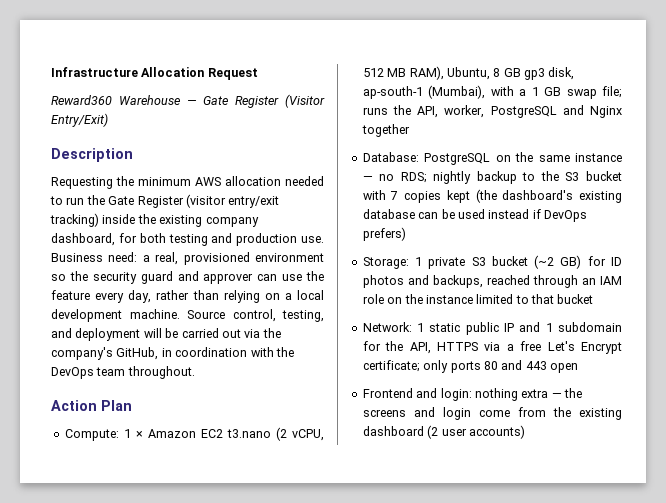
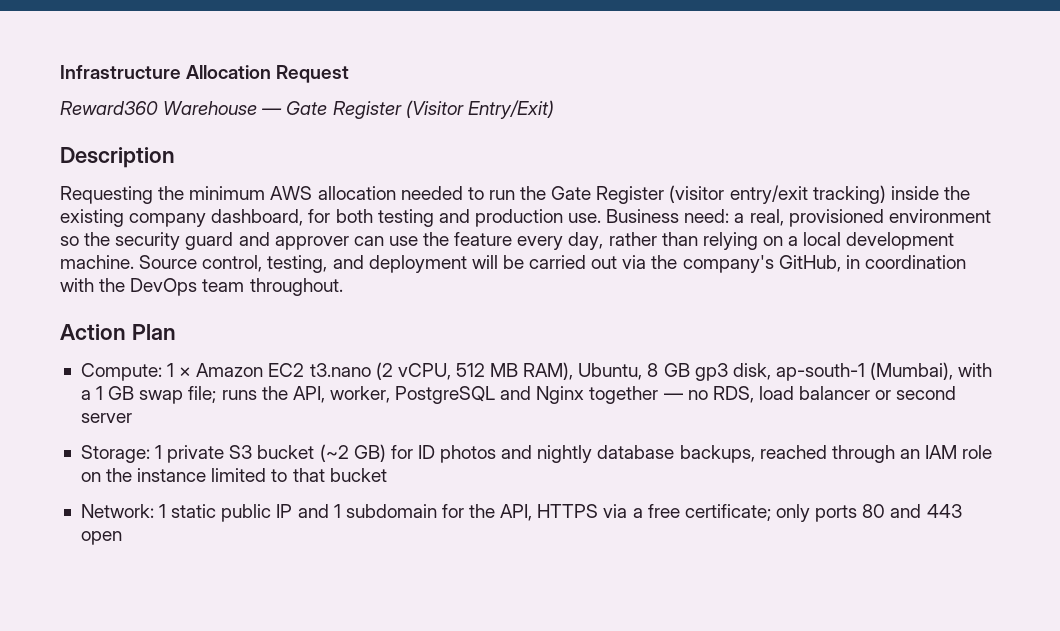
- Compute: 1 × Amazon EC2 t3.nano (2 vCPU, 512 MB RAM), Ubuntu, 8 GB gp3 disk, ap-south-1 (Mumbai), with a 1 GB swap file; runs the API, worker, PostgreSQL and Nginx together
- Database: PostgreSQL on the same instance — no RDS; nightly backup to the S3 bucket with 7 copies kept (the dashboard's existing database can be used instead if DevOps prefers)
+ Compute: 1 × Amazon EC2 t3.nano (2 vCPU, 512 MB RAM), Ubuntu, 8 GB gp3 disk, ap-south-1 (Mumbai), with a 1 GB swap file; runs the API, worker, PostgreSQL and Nginx together — no RDS, load balancer or second server
- Storage: 1 private S3 bucket (~2 GB) for ID photos and backups, reached through an IAM role on the instance limited to that bucket
+ Storage: 1 private S3 bucket (~2 GB) for ID photos and nightly database backups, reached through an IAM role on the instance limited to that bucket
- Network: 1 static public IP and 1 subdomain for the API, HTTPS via a free Let's Encrypt certificate; only ports 80 and 443 open
+ Network: 1 static public IP and 1 subdomain for the API, HTTPS via a free certificate; only ports 80 and 443 open
- Frontend and login: nothing extra — the screens and login come from the existing dashboard (2 user accounts)

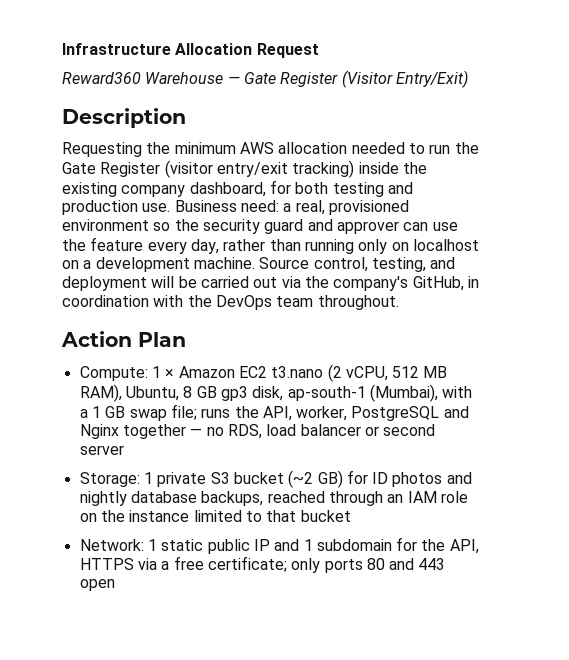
- Business need: a real, provisioned environment so the security guard and approver can use the feature every day, rather than relying on a local development machine.
+ Business need: a real, provisioned environment so the security guard and approver can use the feature every day, rather than running only on localhost on a development machine.

